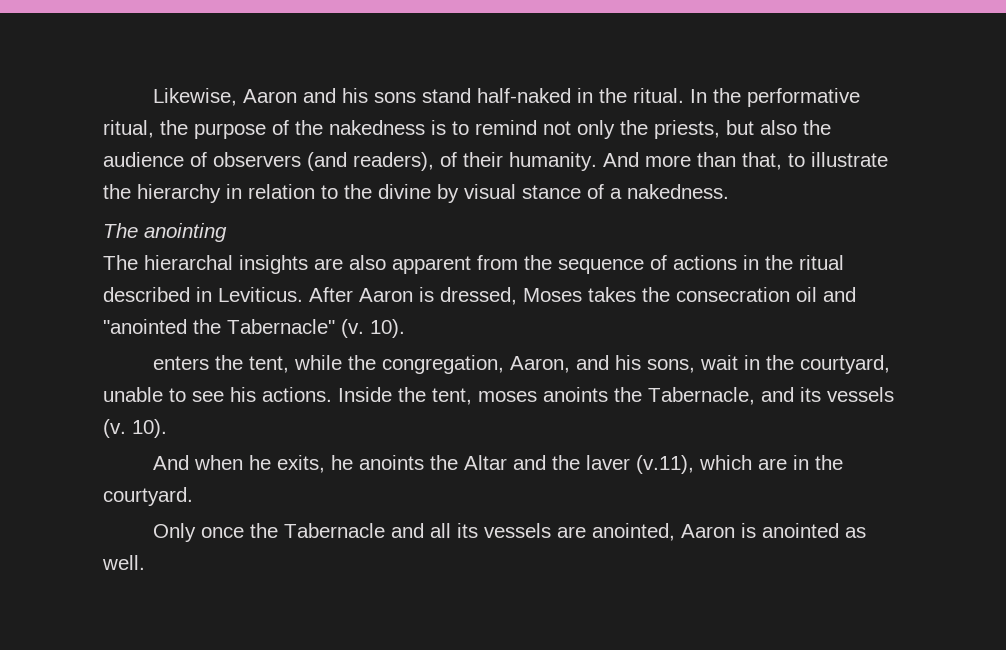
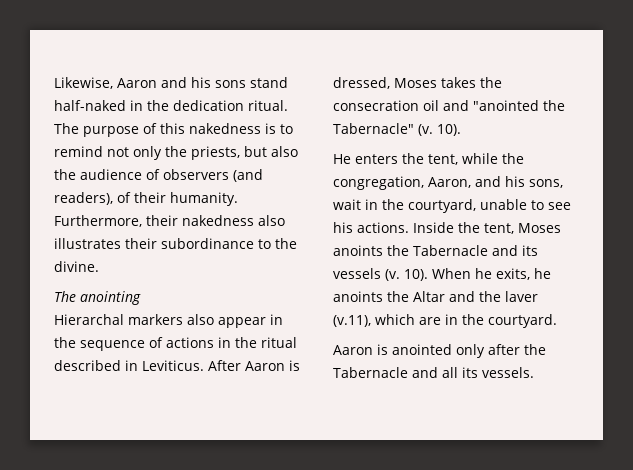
- Likewise, Aaron and his sons stand half-naked in the ritual. In the performative ritual, the purpose of the nakedness is to remind not only the priests, but also the audience of observers (and readers), of their humanity.
+ Likewise, Aaron and his sons stand half-naked in the dedication ritual. The purpose of this nakedness is to remind not only the priests, but also the audience of observers (and readers), of their humanity.
- And more than that, to illustrate the hierarchy in relation to the divine by visual stance of a nakedness.
+ Furthermore, their nakedness also illustrates their subordinance to the divine.
  The anointing
- The hierarchal insights are also apparent from the sequence of actions in the ritual described in Leviticus.
+ Hierarchal markers also appear in the sequence of actions in the ritual described in Leviticus.
- enters the tent, while the congregation, Aaron, and his sons, wait in the courtyard, unable to see his actions.
+ He enters the tent, while the congregation, Aaron, and his sons, wait in the courtyard, unable to see his actions.
- Inside the tent, moses anoints the Tabernacle, and its vessels (v. 10).
- And when he exits, he anoints the Altar and the laver (v.11), which are in the courtyard.
+ Inside the tent, Moses anoints the Tabernacle and its vessels (v. 10). When he exits, he anoints the Altar and the laver (v.11), which are in the courtyard.
- Only once the Tabernacle and all its vessels are anointed, Aaron is anointed as well.
+ Aaron is anointed only after the Tabernacle and all its vessels.

